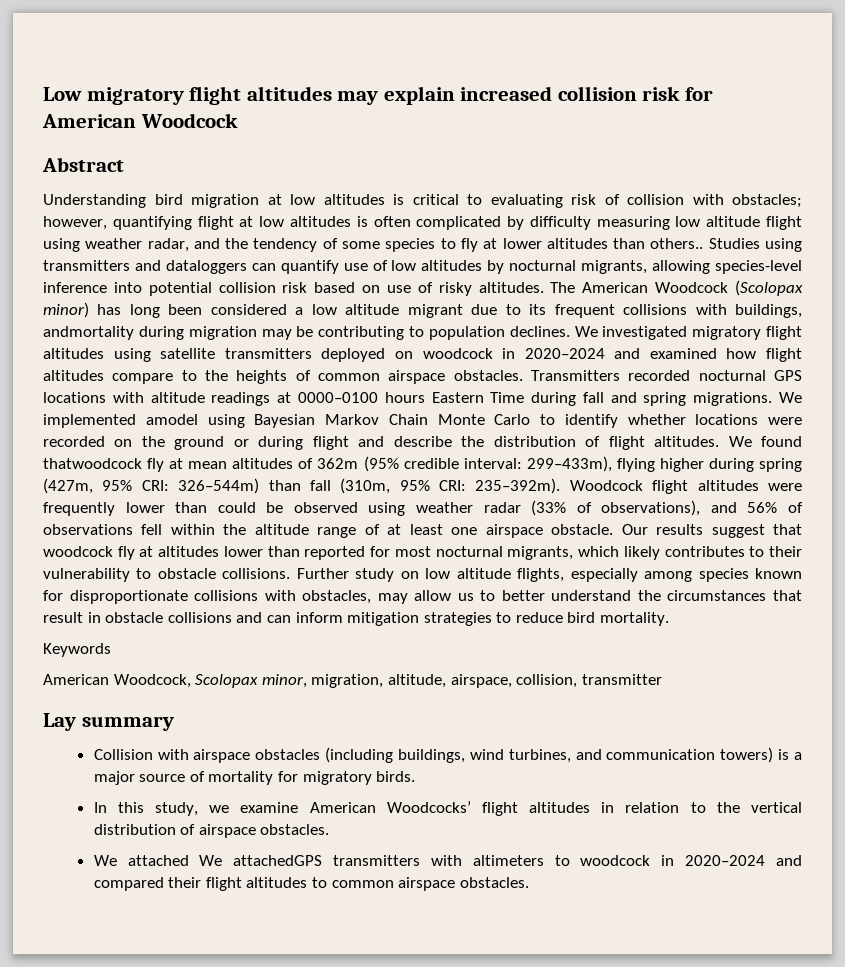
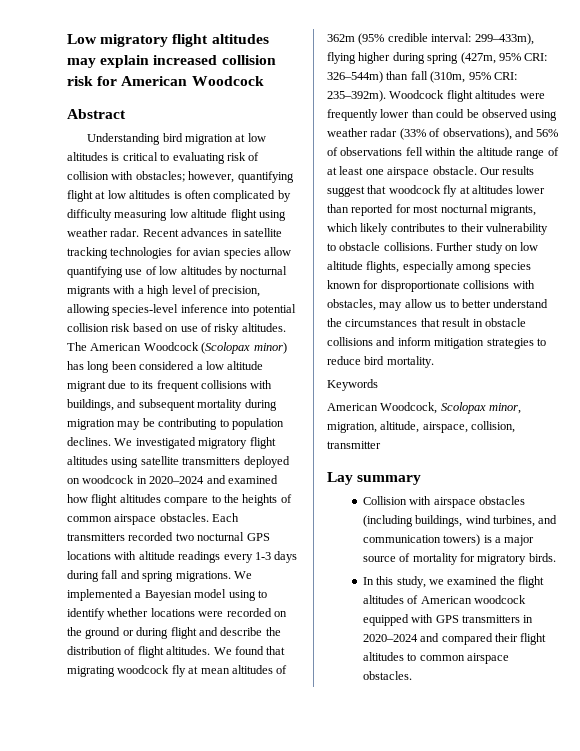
- Understanding bird migration at low altitudes is critical to evaluating risk of collision with obstacles; however, quantifying flight at low altitudes is often complicated by difficulty measuring low altitude flight using weather radar, and the tendency of some species to fly at lower altitudes than others.. Studies using transmitters and dataloggers can quantify use of low altitudes by nocturnal migrants, allowing species-level inference into potential collision risk based on use of risky altitudes.
+ Understanding bird migration at low altitudes is critical to evaluating risk of collision with obstacles; however, quantifying flight at low altitudes is often complicated by difficulty measuring low altitude flight using weather radar. Recent advances in satellite tracking technologies for avian species allow quantifying use of low altitudes by nocturnal migrants with a high level of precision, allowing species-level inference into potential collision risk based on use of risky altitudes.
- The American Woodcock (Scolopax minor) has long been considered a low altitude migrant due to its frequent collisions with buildings, andmortality during migration may be contributing to population declines.
+ The American Woodcock (Scolopax minor) has long been considered a low altitude migrant due to its frequent collisions with buildings, and subsequent mortality during migration may be contributing to population declines.
- Transmitters recorded nocturnal GPS locations with altitude readings at 0000–0100 hours Eastern Time during fall and spring migrations.
+ Each transmitters recorded two nocturnal GPS locations with altitude readings every 1-3 days during fall and spring migrations.
- We implemented amodel using Bayesian Markov Chain Monte Carlo to identify whether locations were recorded on the ground or during flight and describe the distribution of flight altitudes.
+ We implemented a Bayesian model using to identify whether locations were recorded on the ground or during flight and describe the distribution of flight altitudes.
- We found thatwoodcock fly at mean altitudes of 362m (95% credible interval: 299–433m), flying higher during spring (427m, 95% CRI: 326–544m) than fall (310m, 95% CRI: 235–392m).
+ We found that migrating woodcock fly at mean altitudes of 362m (95% credible interval: 299–433m), flying higher during spring (427m, 95% CRI: 326–544m) than fall (310m, 95% CRI: 235–392m).
- Further study on low altitude flights, especially among species known for disproportionate collisions with obstacles, may allow us to better understand the circumstances that result in obstacle collisions and can inform mitigation strategies to reduce bird mortality.
+ Further study on low altitude flights, especially among species known for disproportionate collisions with obstacles, may allow us to better understand the circumstances that result in obstacle collisions and inform mitigation strategies to reduce bird mortality.
- In this study, we examine American Woodcocks’ flight altitudes in relation to the vertical distribution of airspace obstacles.
- We attached We attachedGPS transmitters with altimeters to woodcock in 2020–2024 and compared their flight altitudes to common airspace obstacles.
+ In this study, we examined the flight altitudes of American woodcock equipped with GPS transmitters in 2020–2024 and compared their flight altitudes to common airspace obstacles.

